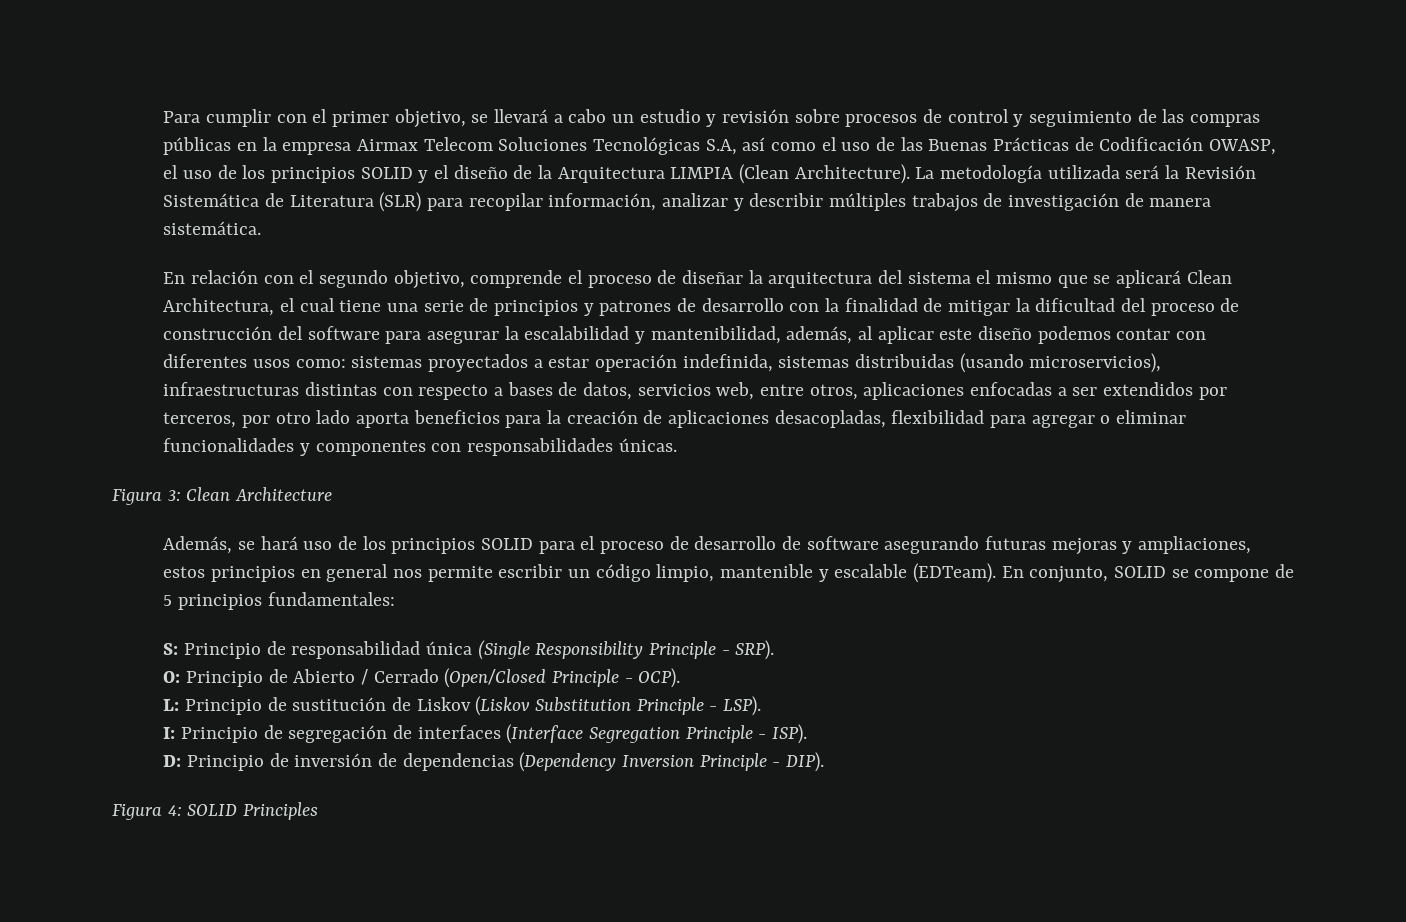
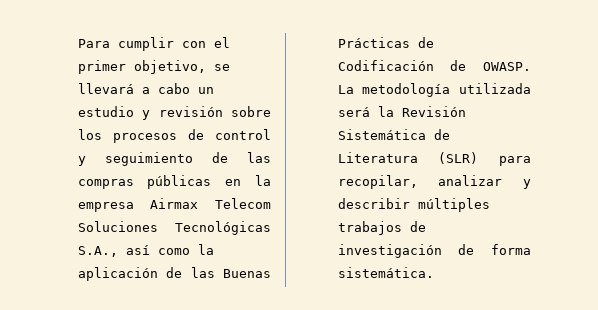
- Para cumplir con el primer objetivo, se llevará a cabo un estudio y revisión sobre procesos de control y seguimiento de las compras públicas en la empresa Airmax Telecom Soluciones Tecnológicas S.A, así como el uso de las Buenas Prácticas de Codificación OWASP, el uso de los principios SOLID y el diseño de la Arquitectura LIMPIA (Clean Architecture).
+ Para cumplir con el primer objetivo, se llevará a cabo un estudio y revisión sobre los procesos de control y seguimiento de las compras públicas en la empresa Airmax Telecom Soluciones Tecnológicas S.A., así como la aplicación de las Buenas Prácticas de Codificación de OWASP.
- La metodología utilizada será la Revisión Sistemática de Literatura (SLR) para recopilar información, analizar y describir múltiples trabajos de investigación de manera sistemática.
+ La metodología utilizada será la Revisión Sistemática de Literatura (SLR) para recopilar, analizar y describir múltiples trabajos de investigación de forma sistemática.
- En relación con el segundo objetivo, comprende el proceso de diseñar la arquitectura del sistema el mismo que se aplicará Clean Architectura, el cual tiene una serie de principios y patrones de desarrollo con la finalidad de mitigar la dificultad del proceso de construcción del software para asegurar la escalabilidad y mantenibilidad, además, al aplicar este diseño podemos contar con diferentes usos como: sistemas proyectados a estar operación indefinida, sistemas distribuidas (usando microservicios), infraestructuras distintas con respecto a bases de datos, servicios web, entre otros, aplicaciones enfocadas a ser extendidos por terceros, por otro lado aporta beneficios para la creación de aplicaciones desacopladas, flexibilidad para agregar o eliminar funcionalidades y componentes con responsabilidades únicas.
- Figura 3: Clean Architecture
- Además, se hará uso de los principios SOLID para el proceso de desarrollo de software asegurando futuras mejoras y ampliaciones, estos principios en general nos permite escribir un código limpio, mantenible y escalable (EDTeam). En conjunto, SOLID se compone de 5 principios fundamentales:
- S: Principio de responsabilidad única (Single Responsibility Principle - SRP).
- O: Principio de Abierto / Cerrado (Open/Closed Principle - OCP).
- L: Principio de sustitución de Liskov (Liskov Substitution Principle - LSP).
- I: Principio de segregación de interfaces (Interface Segregation Principle - ISP).
- D: Principio de inversión de dependencias (Dependency Inversion Principle - DIP).
- Figura 4: SOLID Principles

